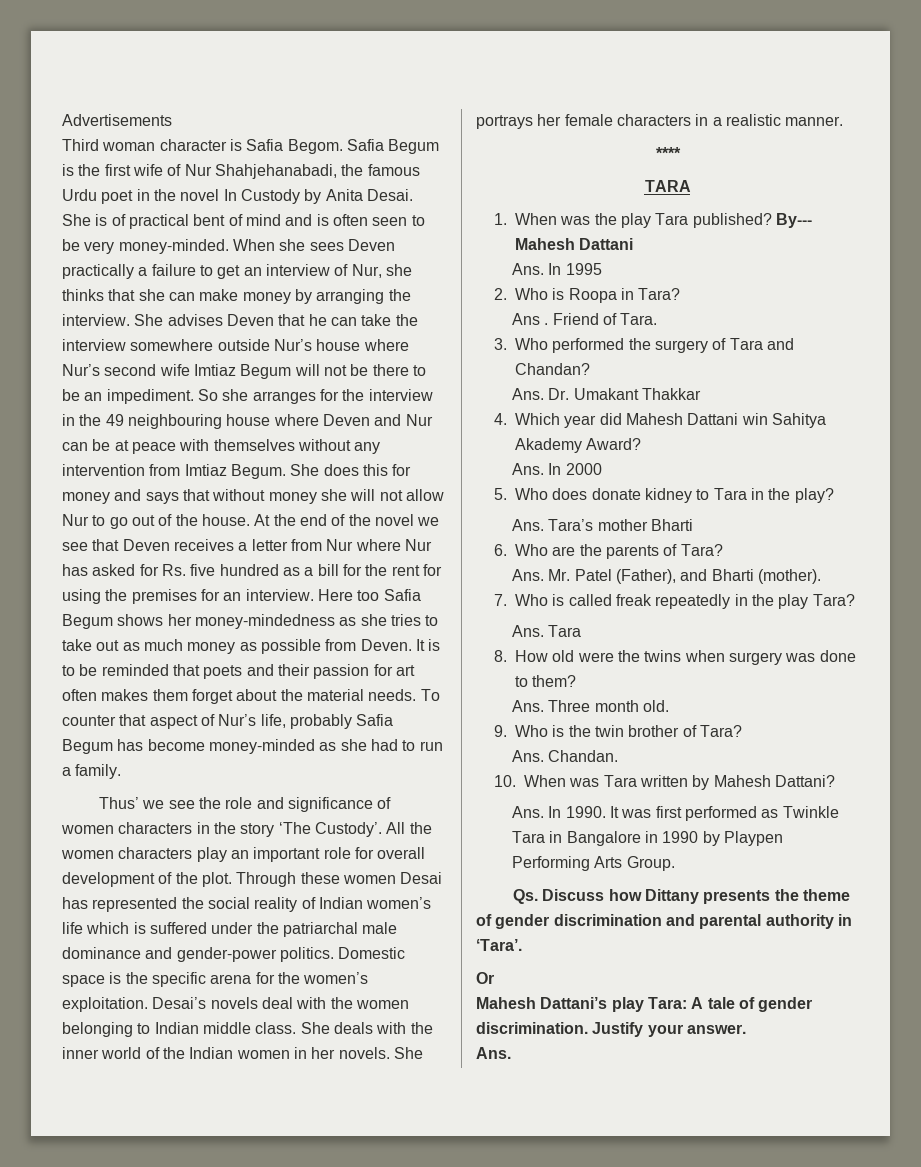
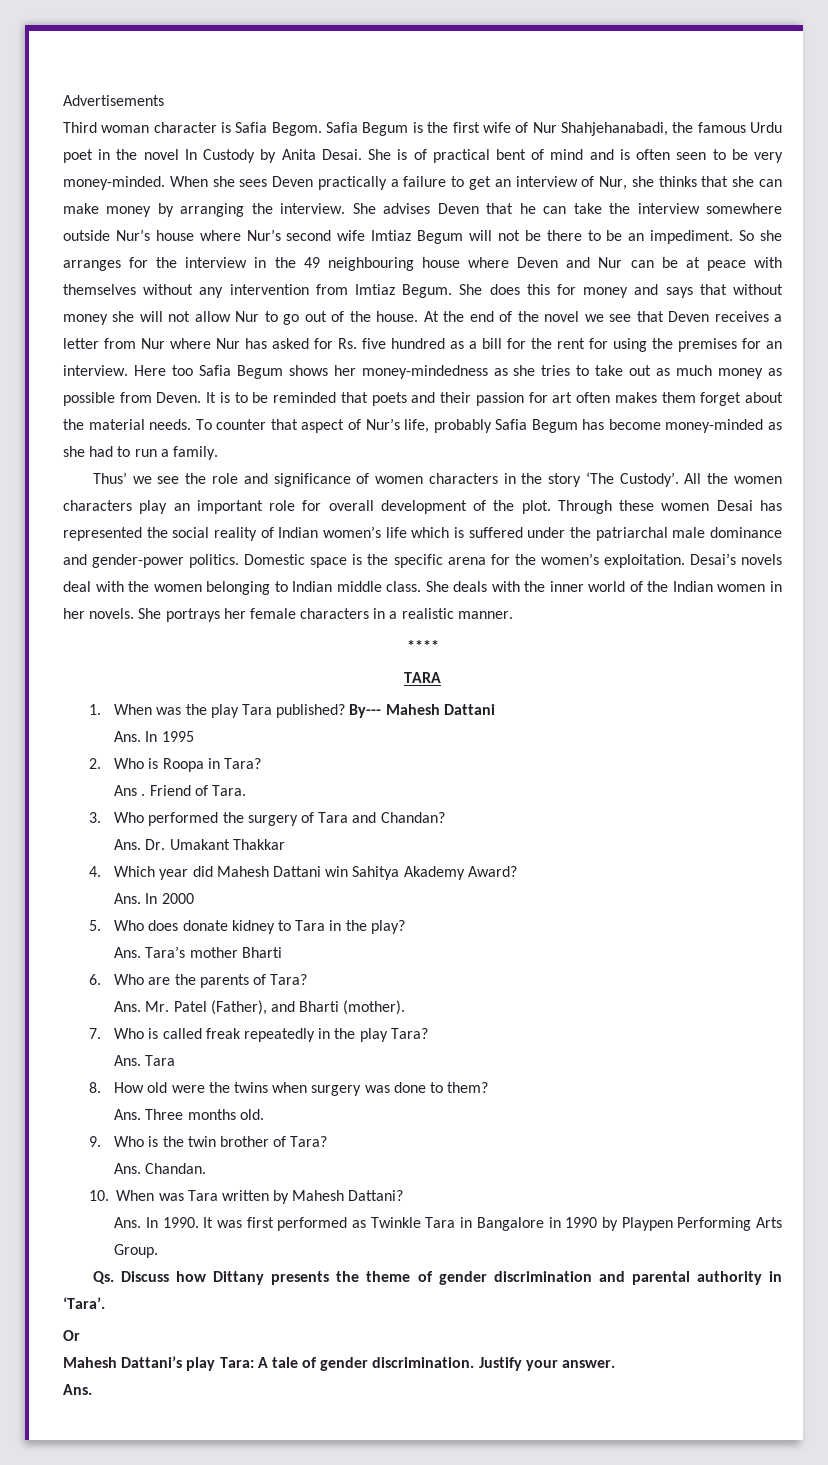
- Ans. Three month old.
+ Ans. Three months old.

